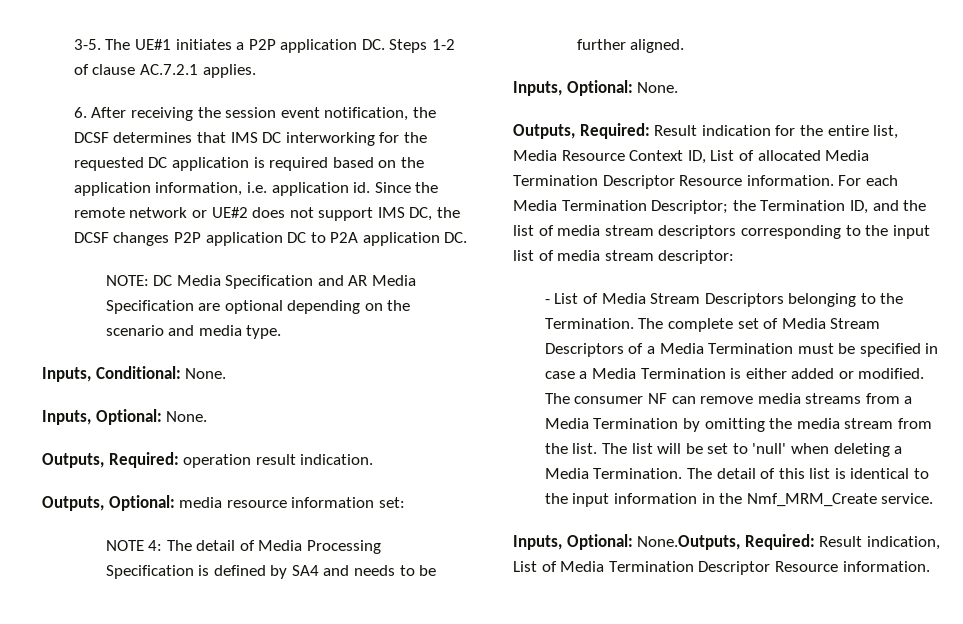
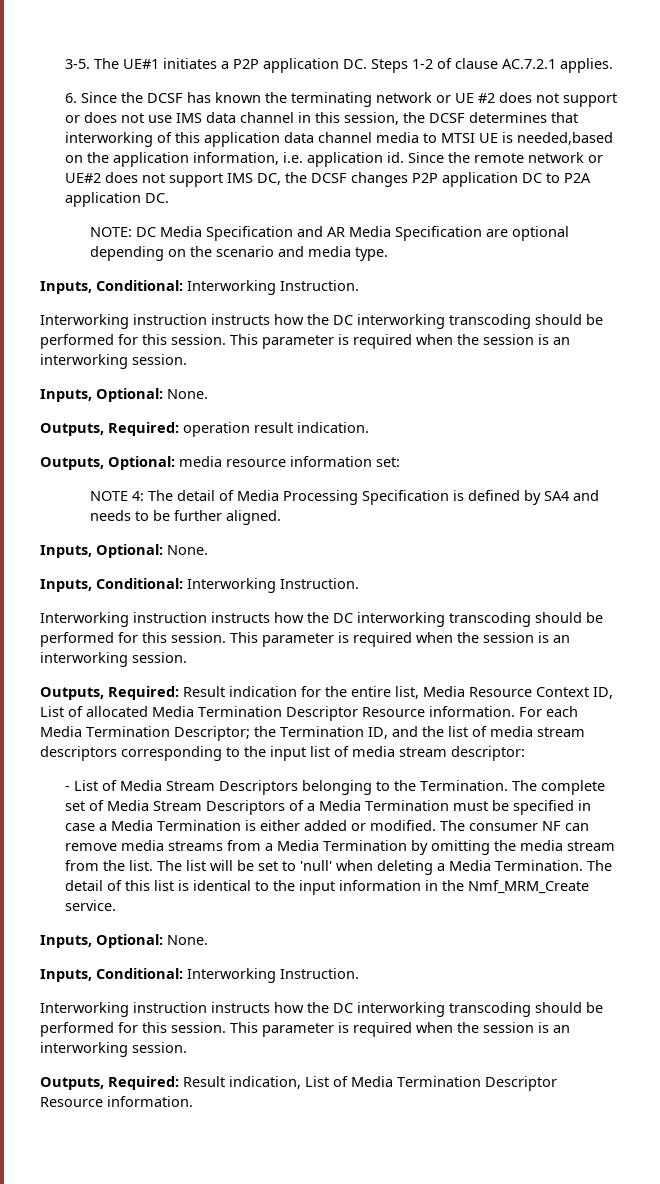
- 6. After receiving the session event notification, the DCSF determines that IMS DC interworking for the requested DC application is required based on the application information, i.e. application id.
+ 6. Since the DCSF has known the terminating network or UE #2 does not support or does not use IMS data channel in this session, the DCSF determines that interworking of this application data channel media to MTSI UE is needed,based on the application information, i.e. application id.
  NOTE: DC Media Specification and AR Media Specification are optional depending on the scenario and media type.
- Inputs, Conditional: None.
+ Inputs, Conditional: Interworking Instruction.
+ Interworking instruction instructs how the DC interworking transcoding should be performed for this session. This parameter is required when the session is an interworking session.
  NOTE 4: The detail of Media Processing Specification is defined by SA4 and needs to be further aligned.
  Inputs, Optional: None.
+ Inputs, Conditional: Interworking Instruction.
+ Interworking instruction instructs how the DC interworking transcoding should be performed for this session. This parameter is required when the session is an interworking session.
  The detail of this list is identical to the input information in the Nmf_MRM_Create service.
- Inputs, Optional: None.Outputs, Required: Result indication, List of Media Termination Descriptor Resource information.
+ Inputs, Optional: None.
+ Inputs, Conditional: Interworking Instruction.
+ Interworking instruction instructs how the DC interworking transcoding should be performed for this session. This parameter is required when the session is an interworking session.
+ Outputs, Required: Result indication, List of Media Termination Descriptor Resource information.

